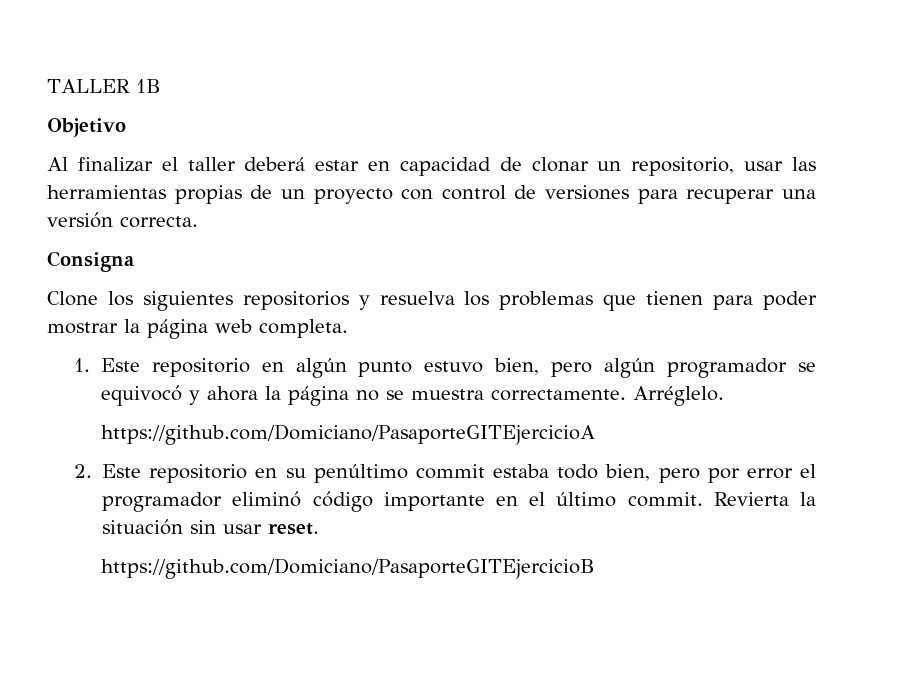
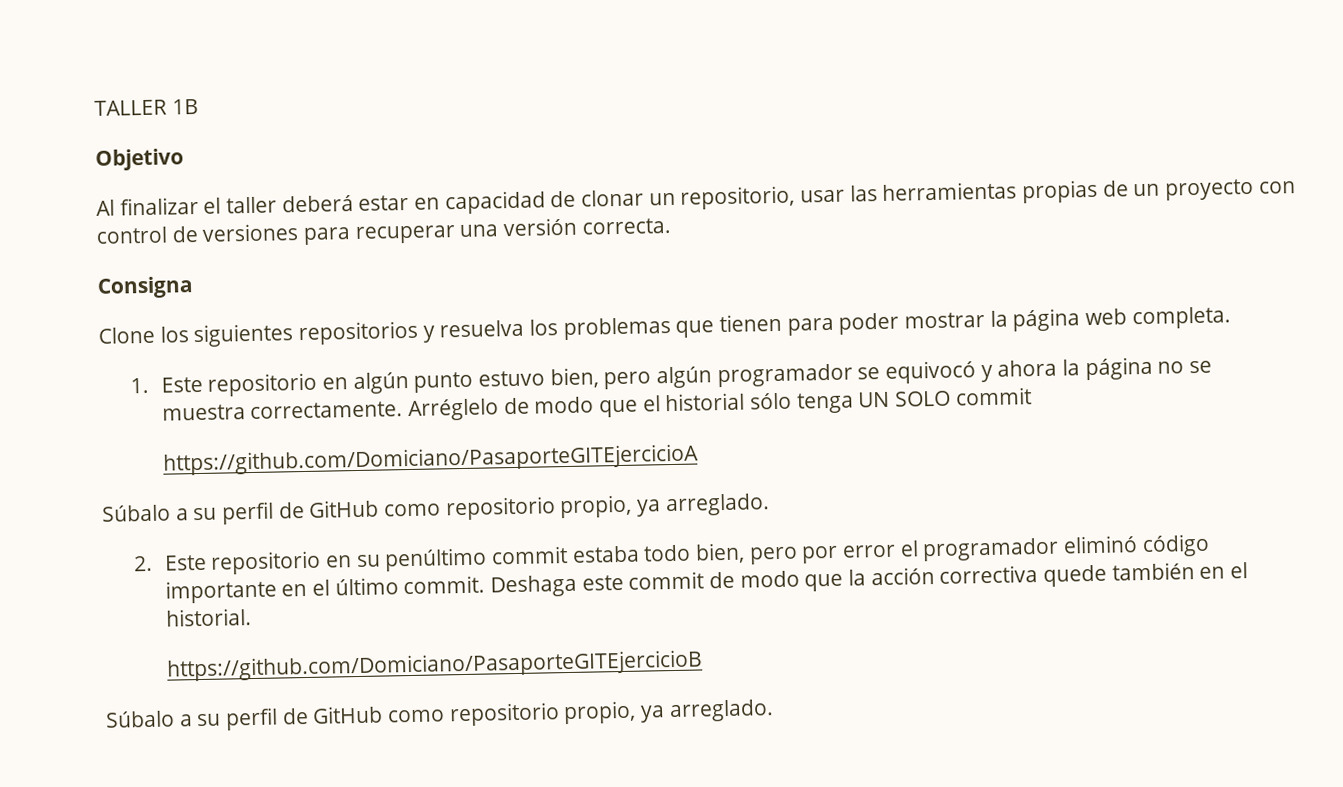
- Arréglelo.
+ Arréglelo de modo que el historial sólo tenga UN SOLO commit
  https://github.com/Domiciano/PasaporteGITEjercicioA
+ Súbalo a su perfil de GitHub como repositorio propio, ya arreglado.
- Revierta la situación sin usar reset.
+ Deshaga este commit de modo que la acción correctiva quede también en el historial.
  https://github.com/Domiciano/PasaporteGITEjercicioB
+ Súbalo a su perfil de GitHub como repositorio propio, ya arreglado.

